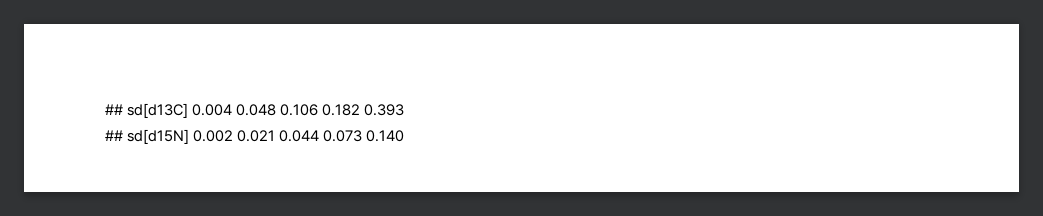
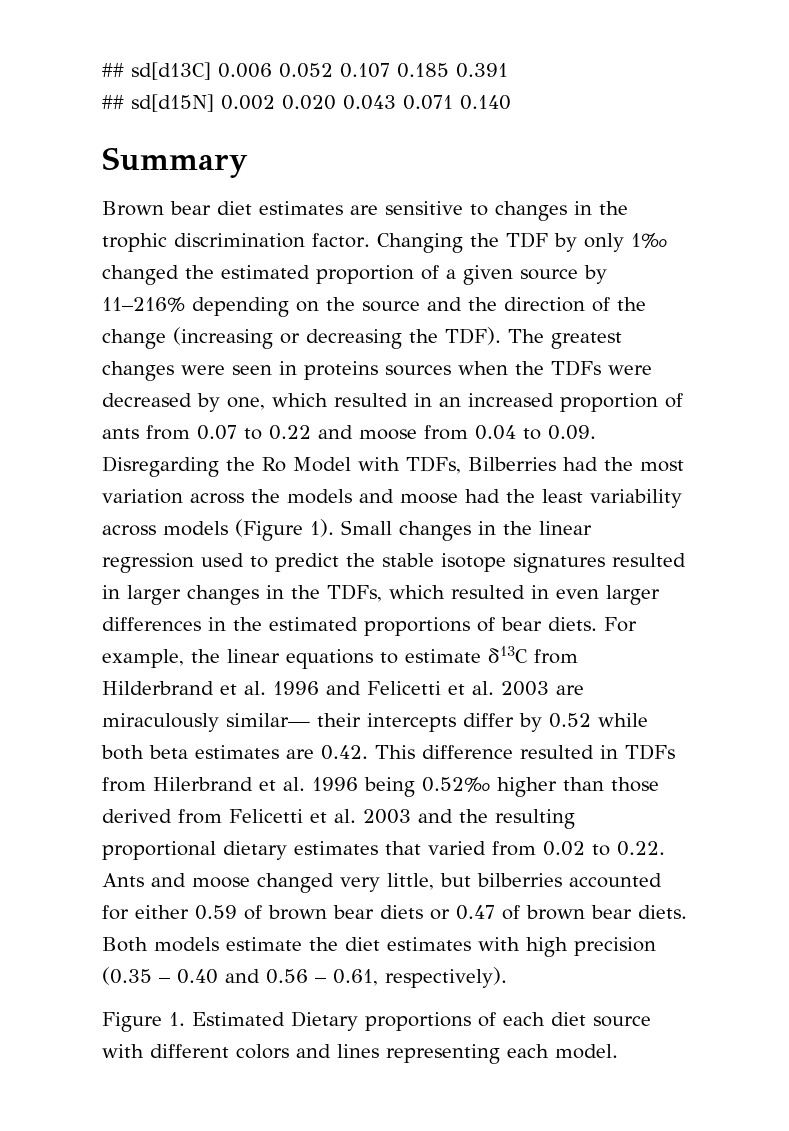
- ## sd[d13C] 0.004 0.048 0.106 0.182 0.393
- ## sd[d15N] 0.002 0.021 0.044 0.073 0.140
+ ## sd[d13C] 0.006 0.052 0.107 0.185 0.391
+ ## sd[d15N] 0.002 0.020 0.043 0.071 0.140
+ Summary
+ Brown bear diet estimates are sensitive to changes in the trophic discrimination factor. Changing the TDF by only 1‰ changed the estimated proportion of a given source by 11–216% depending on the source and the direction of the change (increasing or decreasing the TDF). The greatest changes were seen in proteins sources when the TDFs were decreased by one, which resulted in an increased proportion of ants from 0.07 to 0.22 and moose from 0.04 to 0.09. Disregarding the Ro Model with TDFs, Bilberries had the most variation across the models and moose had the least variability across models (Figure 1). Small changes in the linear regression used to predict the stable isotope signatures resulted in larger changes in the TDFs, which resulted in even larger differences in the estimated proportions of bear diets. For example, the linear equations to estimate δ13C from Hilderbrand et al. 1996 and Felicetti et al. 2003 are miraculously similar— their intercepts differ by 0.52 while both beta estimates are 0.42. This difference resulted in TDFs from Hilerbrand et al. 1996 being 0.52‰ higher than those derived from Felicetti et al. 2003 and the resulting proportional dietary estimates that varied from 0.02 to 0.22. Ants and moose changed very little, but bilberries accounted for either 0.59 of brown bear diets or 0.47 of brown bear diets. Both models estimate the diet estimates with high precision (0.35 – 0.40 and 0.56 – 0.61, respectively).
+ Figure 1. Estimated Dietary proportions of each diet source with different colors and lines representing each model.

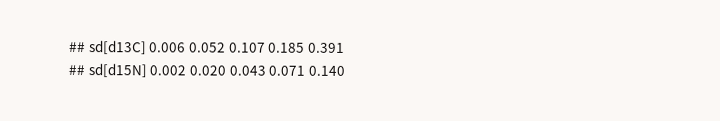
- Summary
- Brown bear diet estimates are sensitive to changes in the trophic discrimination factor. Changing the TDF by only 1‰ changed the estimated proportion of a given source by 11–216% depending on the source and the direction of the change (increasing or decreasing the TDF). The greatest changes were seen in proteins sources when the TDFs were decreased by one, which resulted in an increased proportion of ants from 0.07 to 0.22 and moose from 0.04 to 0.09. Disregarding the Ro Model with TDFs, Bilberries had the most variation across the models and moose had the least variability across models (Figure 1). Small changes in the linear regression used to predict the stable isotope signatures resulted in larger changes in the TDFs, which resulted in even larger differences in the estimated proportions of bear diets. For example, the linear equations to estimate δ13C from Hilderbrand et al. 1996 and Felicetti et al. 2003 are miraculously similar— their intercepts differ by 0.52 while both beta estimates are 0.42. This difference resulted in TDFs from Hilerbrand et al. 1996 being 0.52‰ higher than those derived from Felicetti et al. 2003 and the resulting proportional dietary estimates that varied from 0.02 to 0.22. Ants and moose changed very little, but bilberries accounted for either 0.59 of brown bear diets or 0.47 of brown bear diets. Both models estimate the diet estimates with high precision (0.35 – 0.40 and 0.56 – 0.61, respectively).
- Figure 1. Estimated Dietary proportions of each diet source with different colors and lines representing each model.

